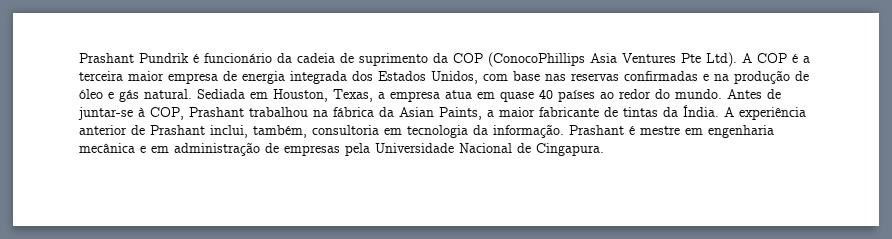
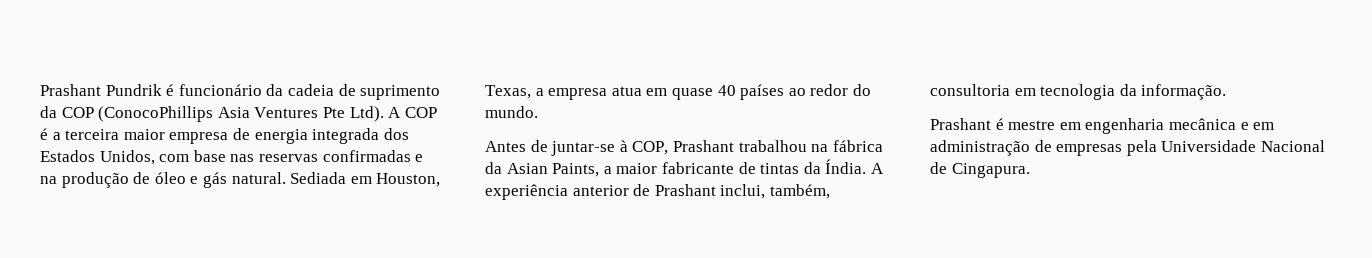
- Sediada em Houston, Texas, a empresa atua em quase 40 países ao redor do mundo. Antes de juntar-se à COP, Prashant trabalhou na fábrica da Asian Paints, a maior fabricante de tintas da Índia.
+ Sediada em Houston, Texas, a empresa atua em quase 40 países ao redor do mundo.
+ Antes de juntar-se à COP, Prashant trabalhou na fábrica da Asian Paints, a maior fabricante de tintas da Índia.
- A experiência anterior de Prashant inclui, também, consultoria em tecnologia da informação. Prashant é mestre em engenharia mecânica e em administração de empresas pela Universidade Nacional de Cingapura.
+ A experiência anterior de Prashant inclui, também, consultoria em tecnologia da informação.
+ Prashant é mestre em engenharia mecânica e em administração de empresas pela Universidade Nacional de Cingapura.

